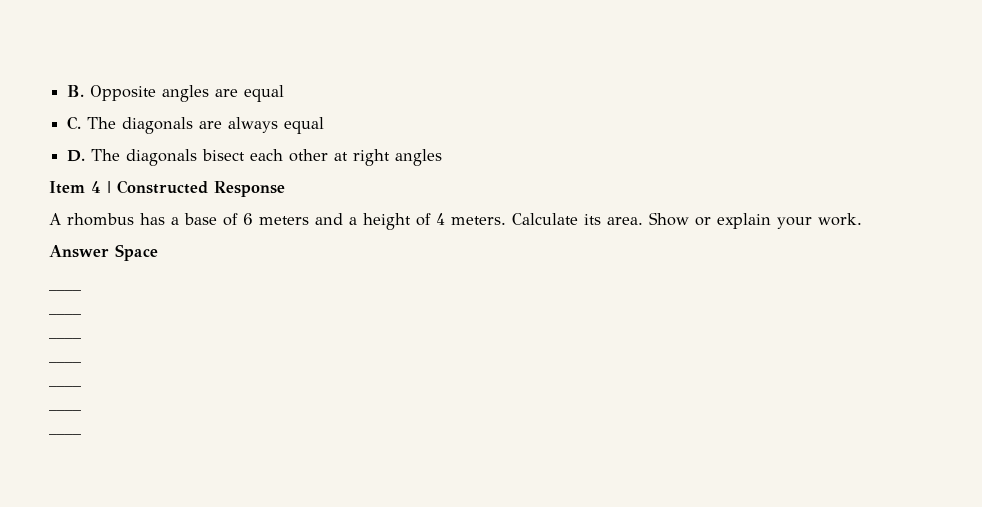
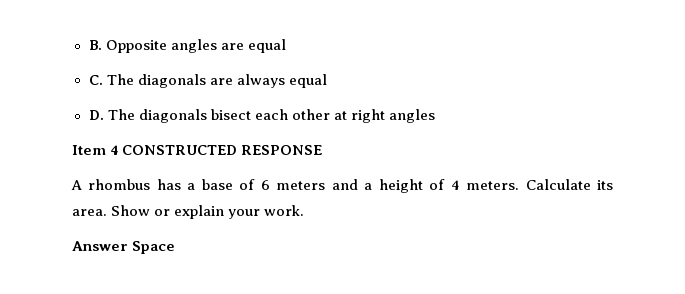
- Item 4 | Constructed Response
+ Item 4 CONSTRUCTED RESPONSE
  Answer Space
- ____
- ____
- ____
- ____
- ____
- ____
- ____

